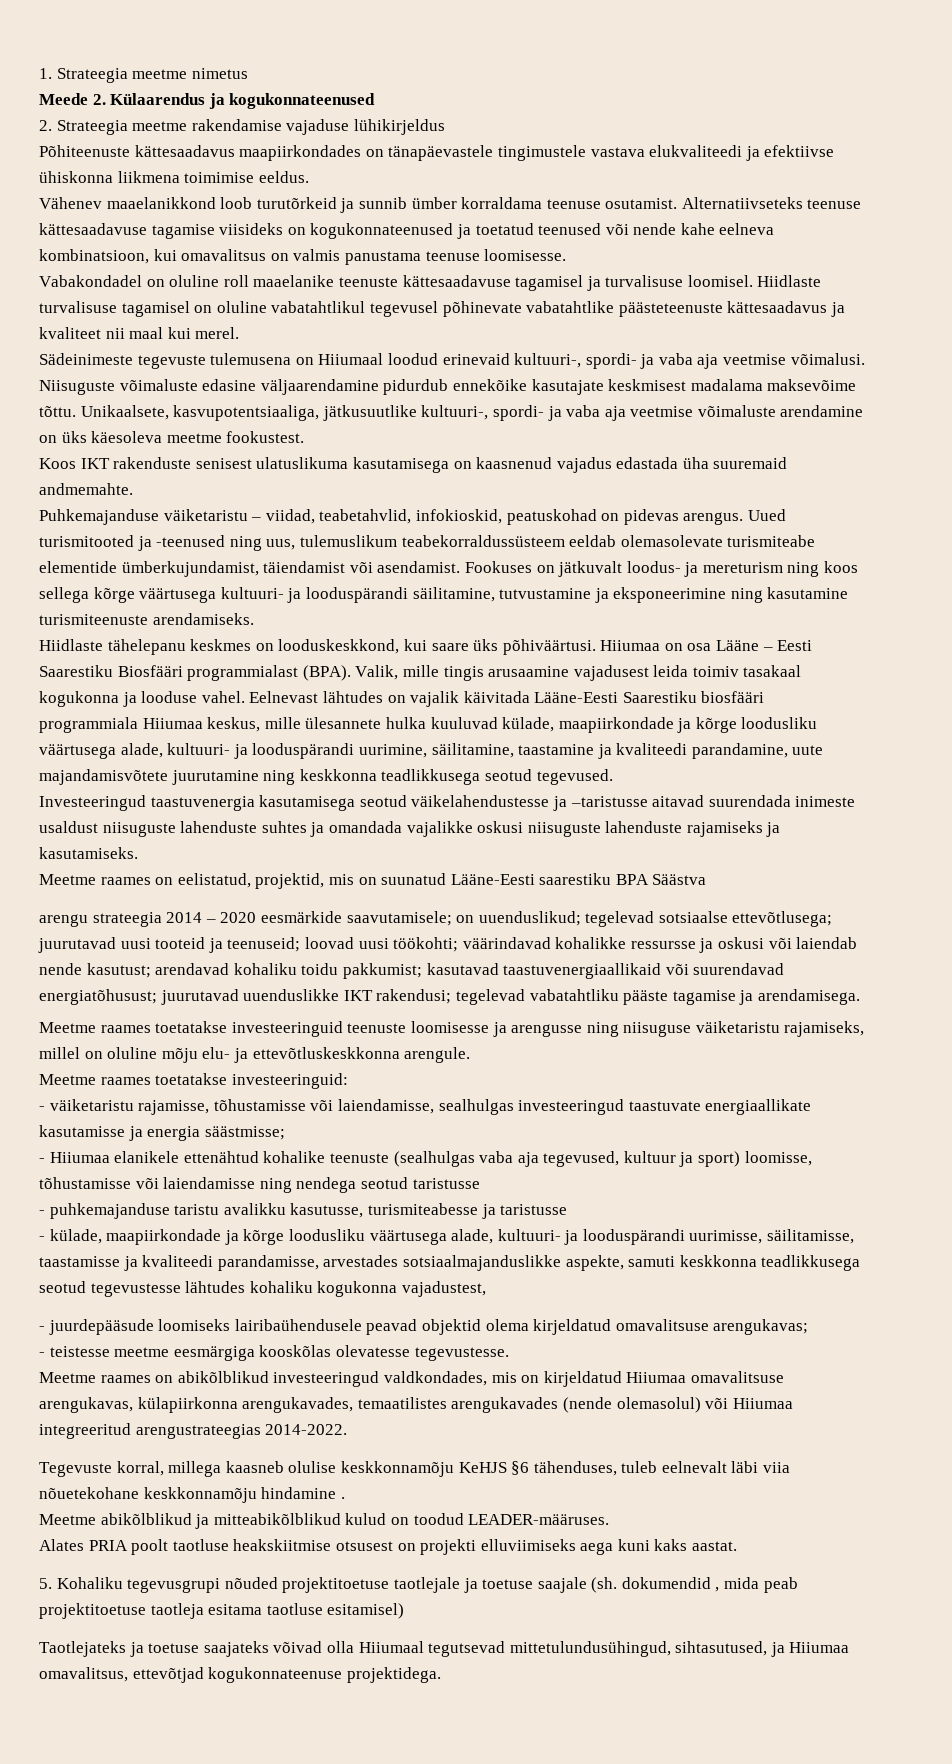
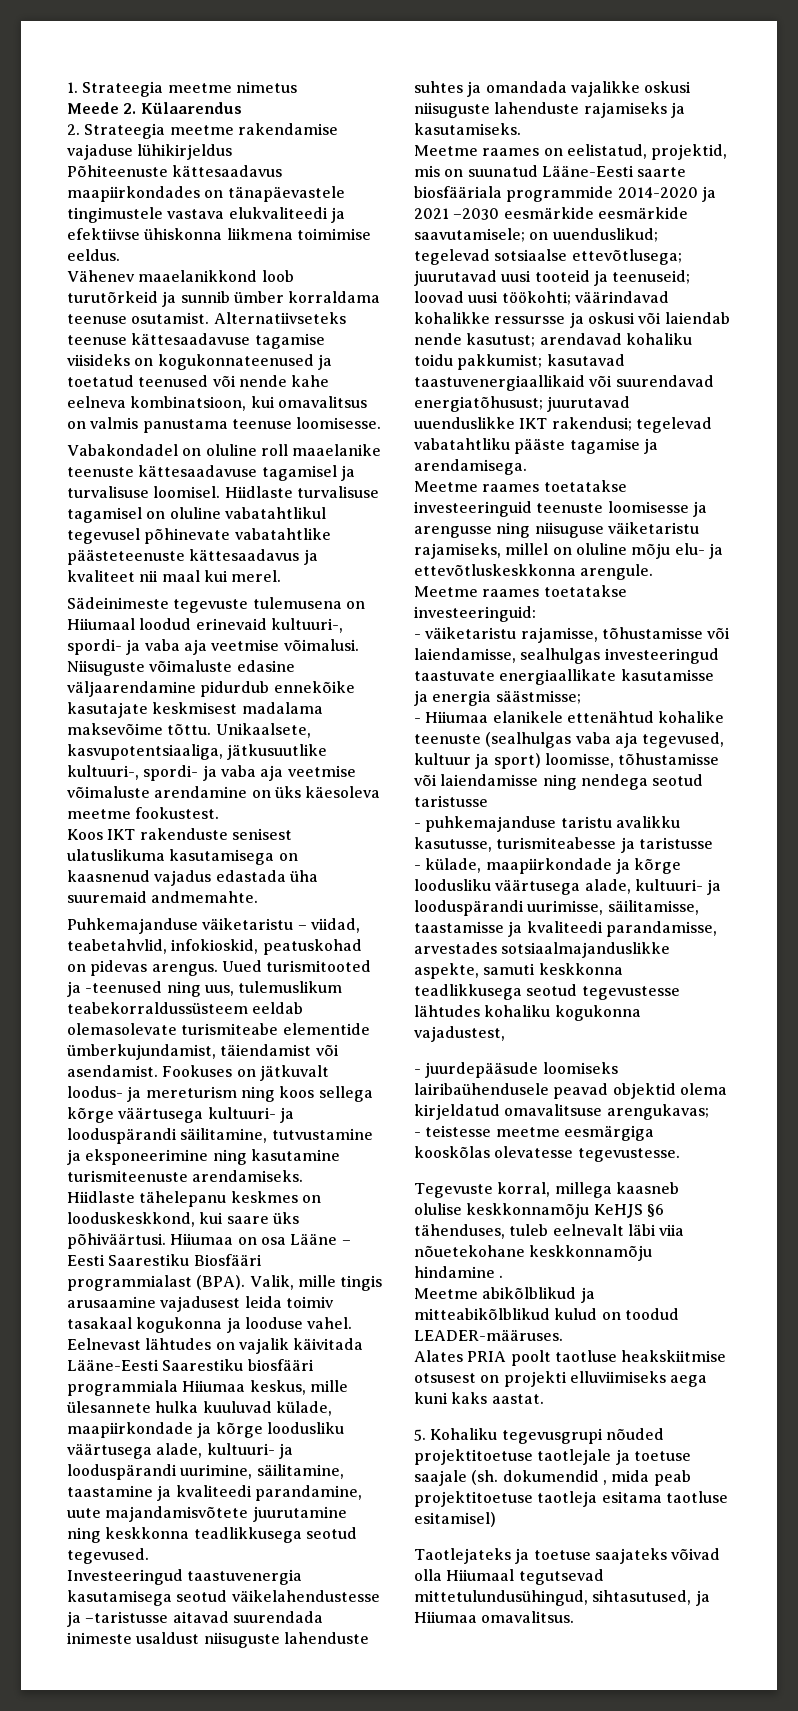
- Meede 2. Külaarendus ja kogukonnateenused
+ Meede 2. Külaarendus
- Meetme raames on eelistatud, projektid, mis on suunatud Lääne-Eesti saarestiku BPA Säästva
- arengu strateegia 2014 – 2020 eesmärkide saavutamisele; on uuenduslikud; tegelevad sotsiaalse ettevõtlusega; juurutavad uusi tooteid ja teenuseid; loovad uusi töökohti; väärindavad kohalikke ressursse ja oskusi või laiendab nende kasutust; arendavad kohaliku toidu pakkumist; kasutavad taastuvenergiaallikaid või suurendavad energiatõhusust; juurutavad uuenduslikke IKT rakendusi; tegelevad vabatahtliku pääste tagamise ja arendamisega.
+ Meetme raames on eelistatud, projektid, mis on suunatud Lääne-Eesti saarte biosfääriala programmide 2014-2020 ja 2021 –2030 eesmärkide eesmärkide saavutamisele; on uuenduslikud; tegelevad sotsiaalse ettevõtlusega; juurutavad uusi tooteid ja teenuseid; loovad uusi töökohti; väärindavad kohalikke ressursse ja oskusi või laiendab nende kasutust; arendavad kohaliku toidu pakkumist; kasutavad taastuvenergiaallikaid või suurendavad energiatõhusust; juurutavad uuenduslikke IKT rakendusi; tegelevad vabatahtliku pääste tagamise ja arendamisega.
- Meetme raames on abikõlblikud investeeringud valdkondades, mis on kirjeldatud Hiiumaa omavalitsuse arengukavas, külapiirkonna arengukavades, temaatilistes arengukavades (nende olemasolul) või Hiiumaa integreeritud arengustrateegias 2014-2022.
- Taotlejateks ja toetuse saajateks võivad olla Hiiumaal tegutsevad mittetulundusühingud, sihtasutused, ja Hiiumaa omavalitsus, ettevõtjad kogukonnateenuse projektidega.
+ Taotlejateks ja toetuse saajateks võivad olla Hiiumaal tegutsevad mittetulundusühingud, sihtasutused, ja Hiiumaa omavalitsus.

